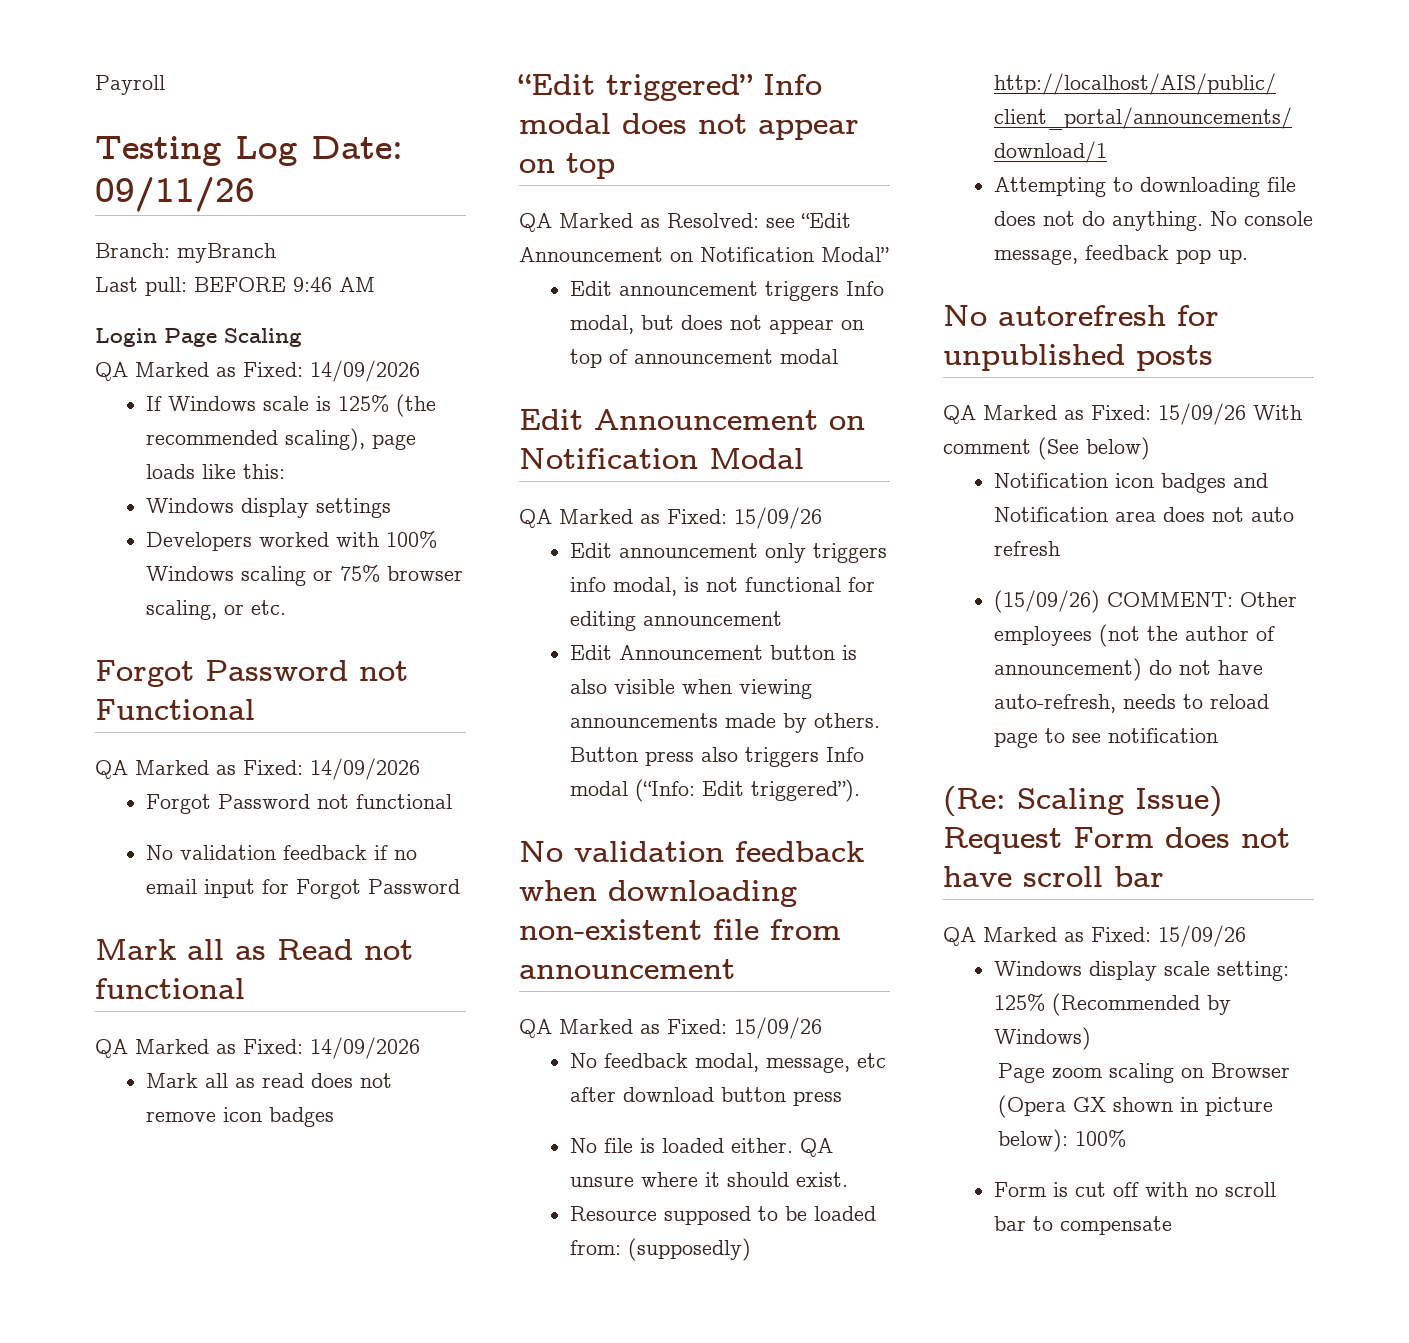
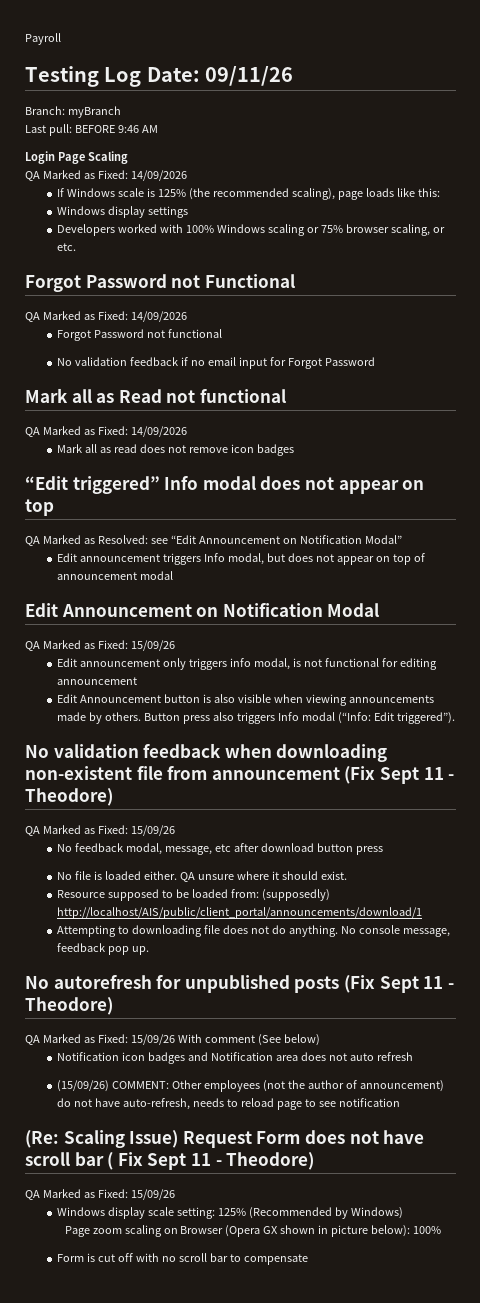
- No validation feedback when downloading non-existent file from announcement
+ No validation feedback when downloading non-existent file from announcement (Fix Sept 11 - Theodore)
- No autorefresh for unpublished posts
+ No autorefresh for unpublished posts (Fix Sept 11 - Theodore)
- (Re: Scaling Issue) Request Form does not have scroll bar
+ (Re: Scaling Issue) Request Form does not have scroll bar ( Fix Sept 11 - Theodore)

